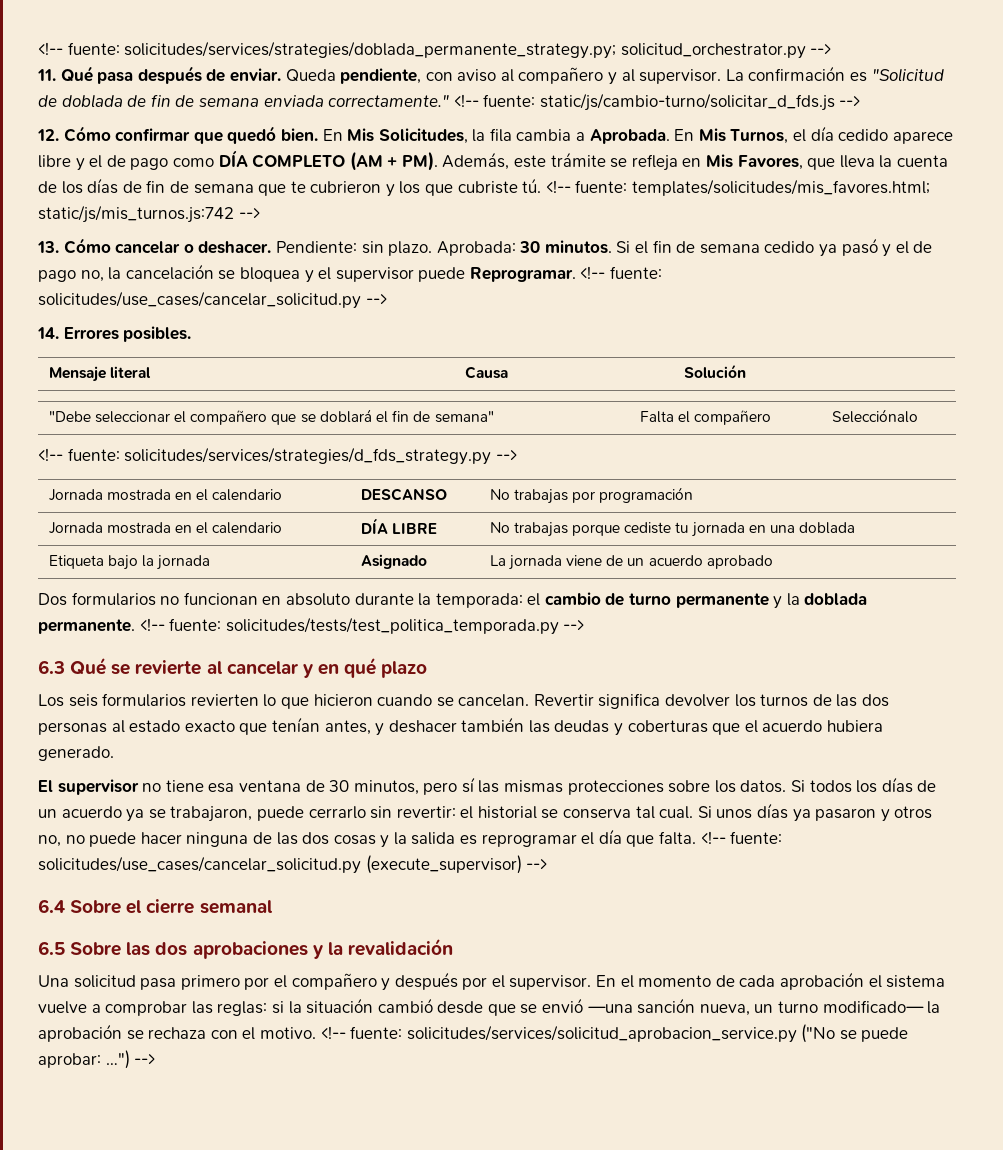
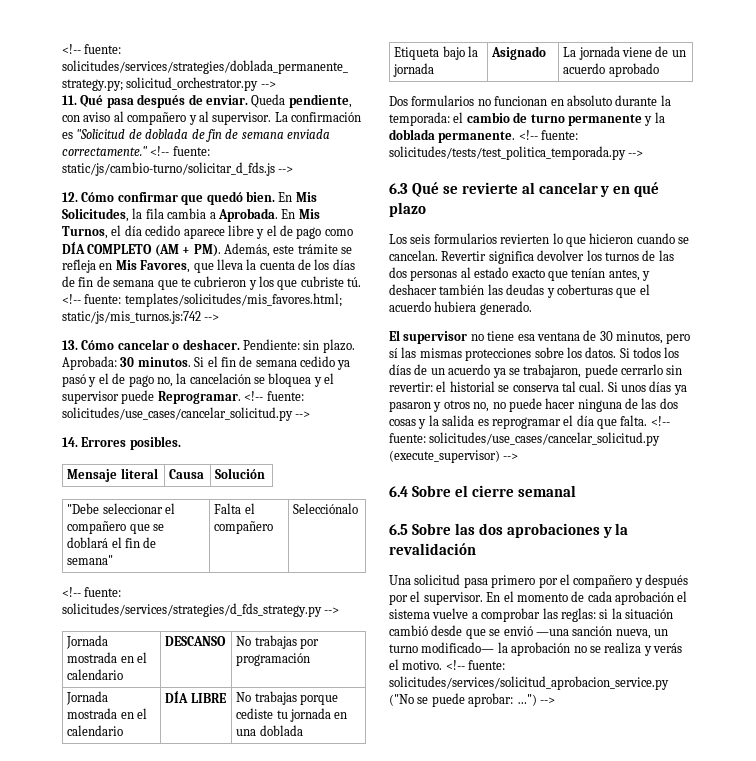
- En el momento de cada aprobación el sistema vuelve a comprobar las reglas: si la situación cambió desde que se envió —una sanción nueva, un turno modificado— la aprobación se rechaza con el motivo.
+ En el momento de cada aprobación el sistema vuelve a comprobar las reglas: si la situación cambió desde que se envió —una sanción nueva, un turno modificado— la aprobación no se realiza y verás el motivo.

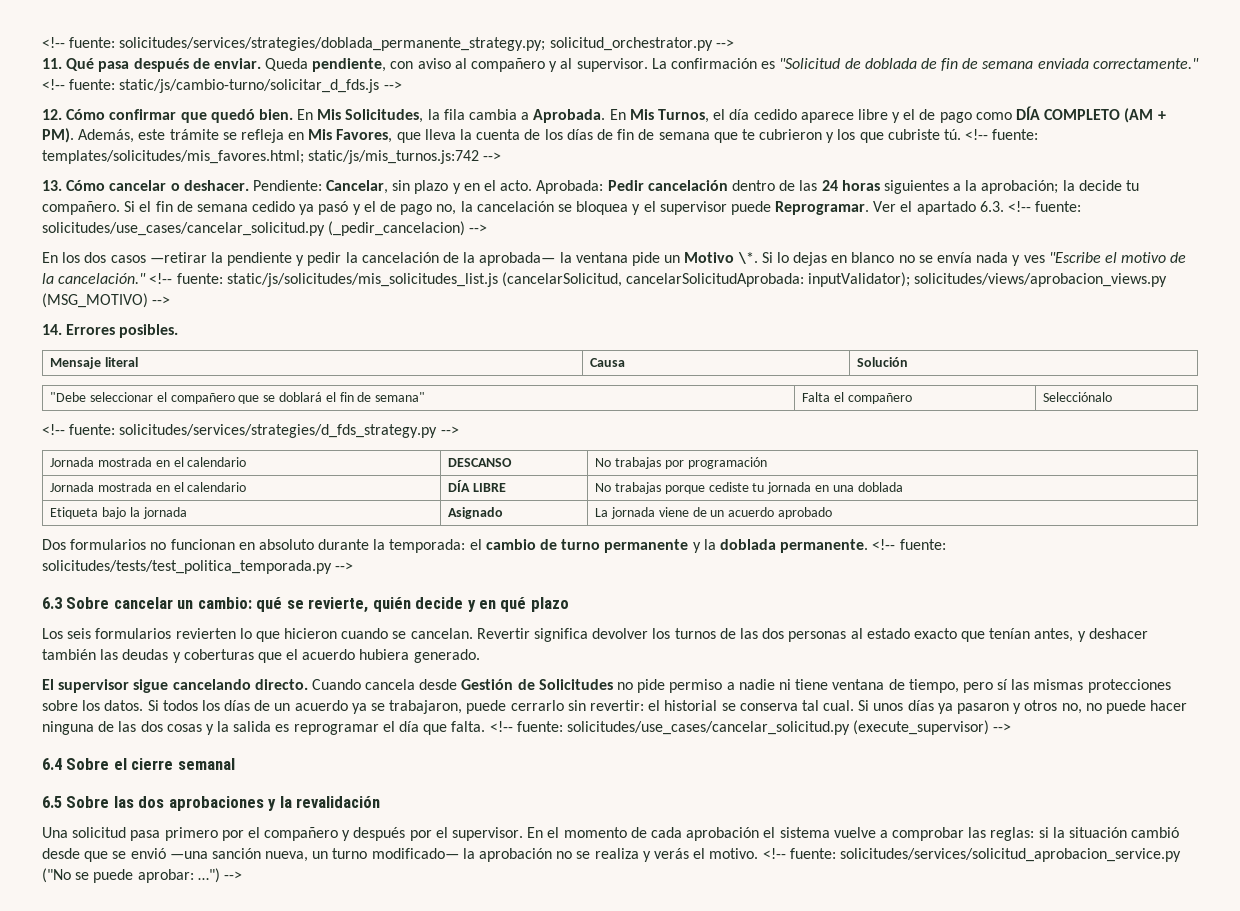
- Pendiente: sin plazo. Aprobada: 30 minutos.
+ Pendiente: Cancelar, sin plazo y en el acto. Aprobada: Pedir cancelación dentro de las 24 horas siguientes a la aprobación; la decide tu compañero.
- <!-- fuente: solicitudes/use_cases/cancelar_solicitud.py -->
+ Ver el apartado 6.3. <!-- fuente: solicitudes/use_cases/cancelar_solicitud.py (_pedir_cancelacion) -->
+ En los dos casos —retirar la pendiente y pedir la cancelación de la aprobada— la ventana pide un Motivo \*. Si lo dejas en blanco no se envía nada y ves "Escribe el motivo de la cancelación." <!-- fuente: static/js/solicitudes/mis_solicitudes_list.js (cancelarSolicitud, cancelarSolicitudAprobada: inputValidator); solicitudes/views/aprobacion_views.py (MSG_MOTIVO) -->
- 6.3 Qué se revierte al cancelar y en qué plazo
+ 6.3 Sobre cancelar un cambio: qué se revierte, quién decide y en qué plazo
- El supervisor no tiene esa ventana de 30 minutos, pero sí las mismas protecciones sobre los datos.
+ El supervisor sigue cancelando directo. Cuando cancela desde Gestión de Solicitudes no pide permiso a nadie ni tiene ventana de tiempo, pero sí las mismas protecciones sobre los datos.

